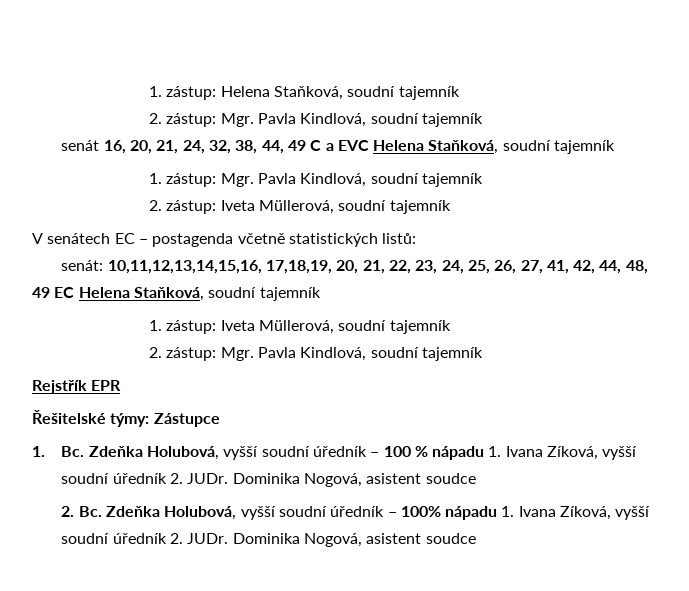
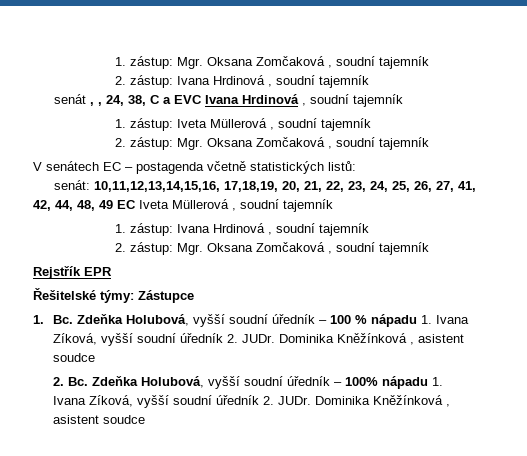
- 1. zástup: Helena Staňková, soudní tajemník
- 2. zástup: Mgr. Pavla Kindlová, soudní tajemník
- senát 16, 20, 21, 24, 32, 38, 44, 49 C a EVC Helena Staňková, soudní tajemník
- 1. zástup: Mgr. Pavla Kindlová, soudní tajemník
- 2. zástup: Iveta Müllerová, soudní tajemník
+ 1. zástup: Mgr. Oksana Zomčaková , soudní tajemník
+ 2. zástup: Ivana Hrdinová , soudní tajemník
+ senát , , 24, 38, C a EVC Ivana Hrdinová , soudní tajemník
+ 1. zástup: Iveta Müllerová , soudní tajemník
+ 2. zástup: Mgr. Oksana Zomčaková , soudní tajemník
- senát: 10,11,12,13,14,15,16, 17,18,19, 20, 21, 22, 23, 24, 25, 26, 27, 41, 42, 44, 48, 49 EC Helena Staňková, soudní tajemník
- 1. zástup: Iveta Müllerová, soudní tajemník
- 2. zástup: Mgr. Pavla Kindlová, soudní tajemník
+ senát: 10,11,12,13,14,15,16, 17,18,19, 20, 21, 22, 23, 24, 25, 26, 27, 41, 42, 44, 48, 49 EC Iveta Müllerová , soudní tajemník
+ 1. zástup: Ivana Hrdinová , soudní tajemník
+ 2. zástup: Mgr. Oksana Zomčaková , soudní tajemník
- 1. Bc. Zdeňka Holubová, vyšší soudní úředník – 100 % nápadu 1. Ivana Zíková, vyšší soudní úředník 2. JUDr. Dominika Nogová, asistent soudce
+ 1. Bc. Zdeňka Holubová, vyšší soudní úředník – 100 % nápadu 1. Ivana Zíková, vyšší soudní úředník 2. JUDr. Dominika Kněžínková , asistent soudce
- 2. Bc. Zdeňka Holubová, vyšší soudní úředník – 100% nápadu 1. Ivana Zíková, vyšší soudní úředník 2. JUDr. Dominika Nogová, asistent soudce
+ 2. Bc. Zdeňka Holubová, vyšší soudní úředník – 100% nápadu 1. Ivana Zíková, vyšší soudní úředník 2. JUDr. Dominika Kněžínková , asistent soudce

